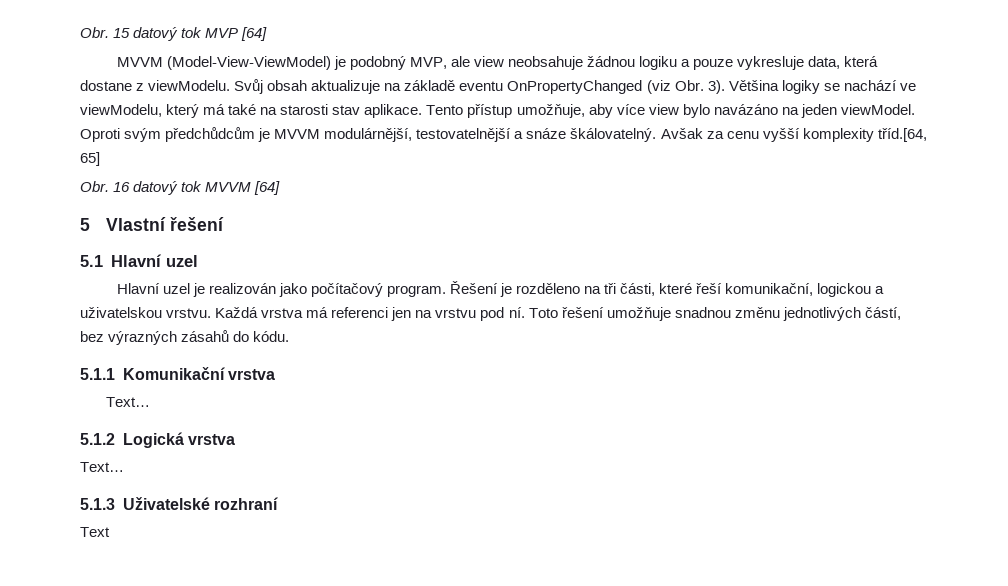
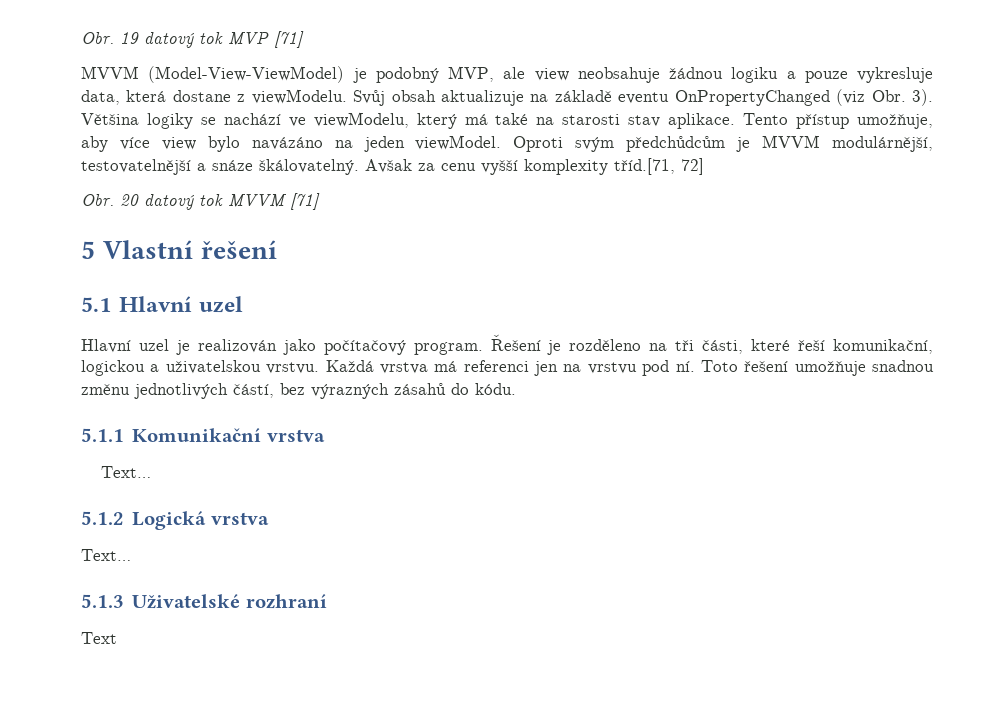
- Obr. 15 datový tok MVP [64]
+ Obr. 19 datový tok MVP [71]
- Avšak za cenu vyšší komplexity tříd.[64, 65]
- Obr. 16 datový tok MVVM [64]
+ Avšak za cenu vyšší komplexity tříd.[71, 72]
+ Obr. 20 datový tok MVVM [71]

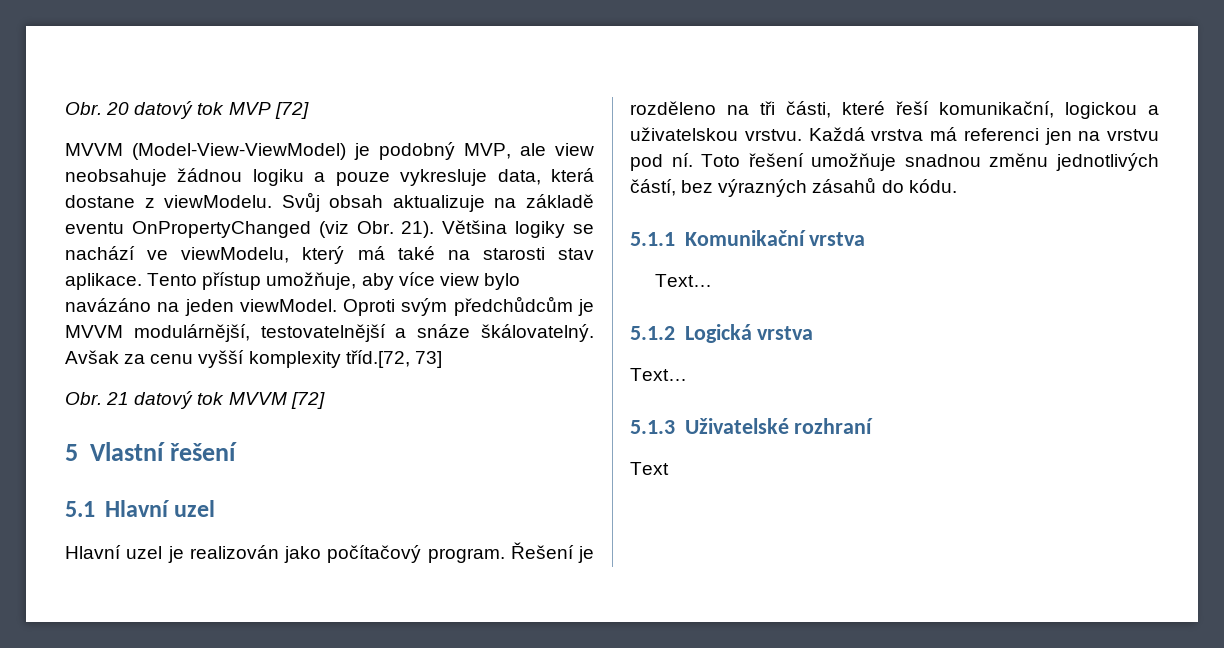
- Obr. 19 datový tok MVP [71]
+ Obr. 20 datový tok MVP [72]
- Svůj obsah aktualizuje na základě eventu OnPropertyChanged (viz Obr. 3).
+ Svůj obsah aktualizuje na základě eventu OnPropertyChanged (viz Obr. 21).
- Avšak za cenu vyšší komplexity tříd.[71, 72]
- Obr. 20 datový tok MVVM [71]
+ Avšak za cenu vyšší komplexity tříd.[72, 73]
+ Obr. 21 datový tok MVVM [72]

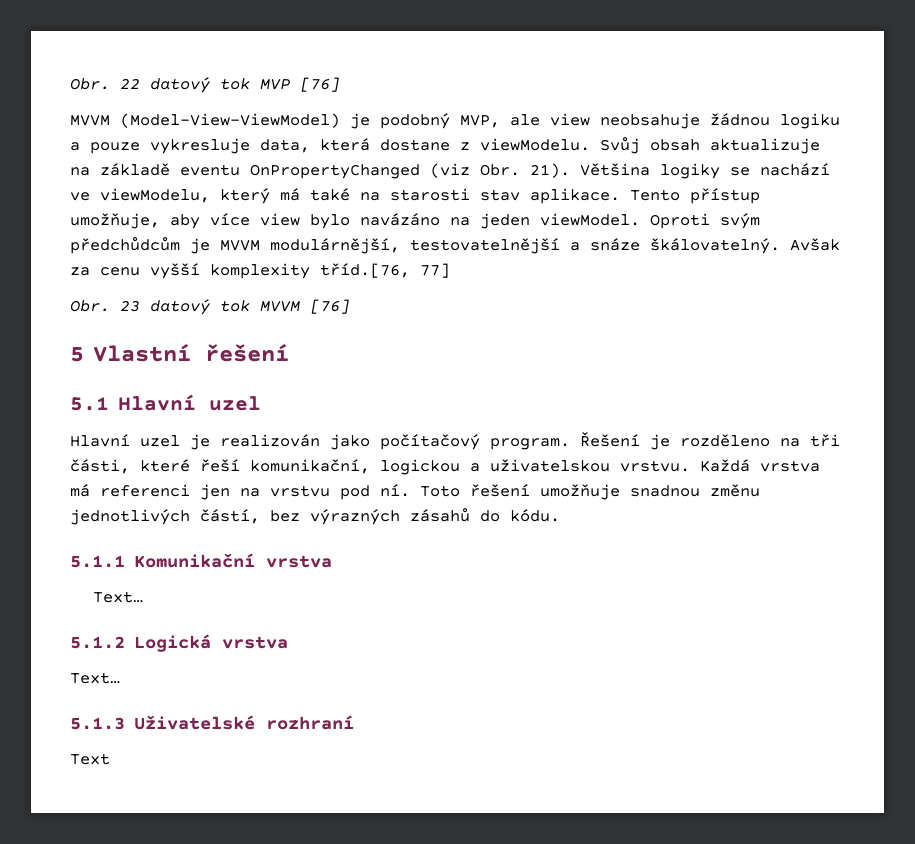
- Obr. 20 datový tok MVP [72]
+ Obr. 22 datový tok MVP [76]
- Avšak za cenu vyšší komplexity tříd.[72, 73]
- Obr. 21 datový tok MVVM [72]
+ Avšak za cenu vyšší komplexity tříd.[76, 77]
+ Obr. 23 datový tok MVVM [76]

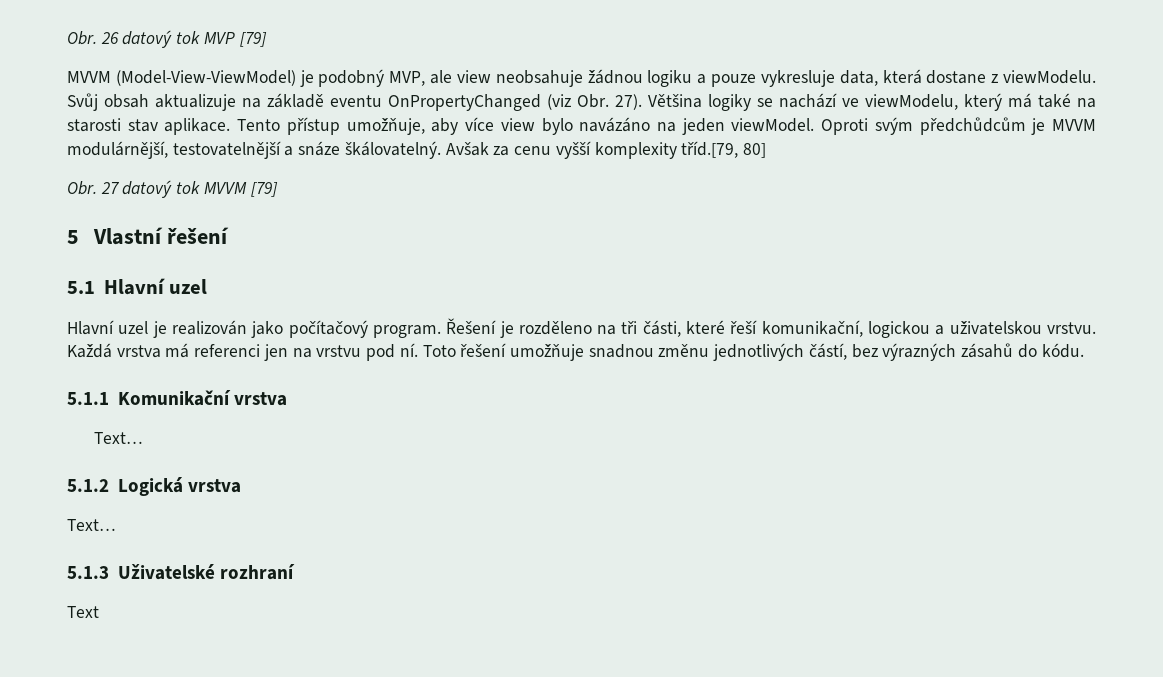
- Obr. 22 datový tok MVP [76]
+ Obr. 26 datový tok MVP [79]
- Svůj obsah aktualizuje na základě eventu OnPropertyChanged (viz Obr. 21).
+ Svůj obsah aktualizuje na základě eventu OnPropertyChanged (viz Obr. 27).
- Avšak za cenu vyšší komplexity tříd.[76, 77]
- Obr. 23 datový tok MVVM [76]
+ Avšak za cenu vyšší komplexity tříd.[79, 80]
+ Obr. 27 datový tok MVVM [79]

